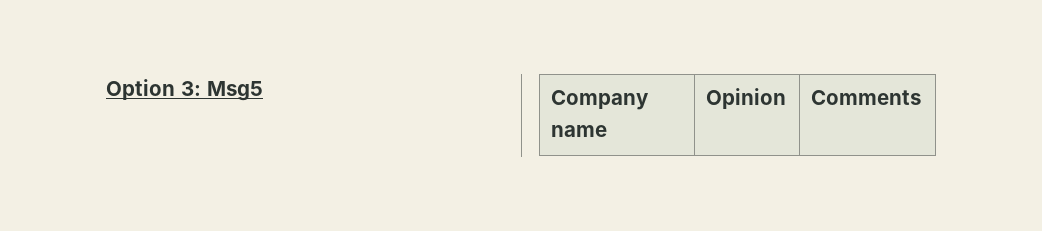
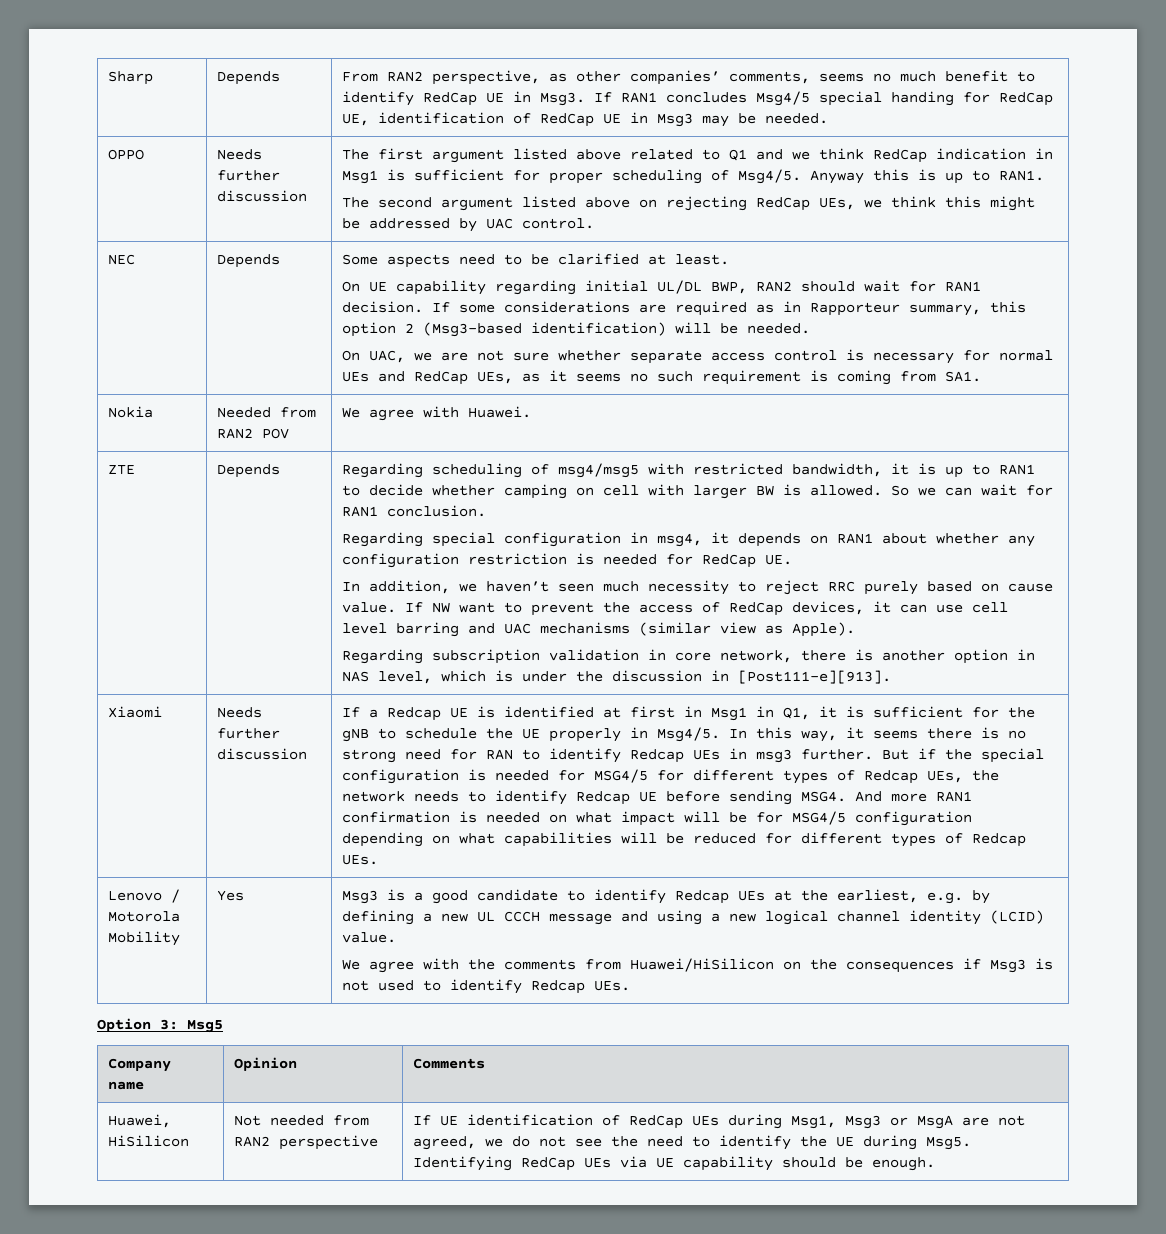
+ Sharp | Depends | From RAN2 perspective, as other companies’ comments, seems no much benefit to identify RedCap UE in Msg3. If RAN1 concludes Msg4/5 special handing for RedCap UE, identification of RedCap UE in Msg3 may be needed.
+ OPPO | Needs further discussion | The first argument listed above related to Q1 and we think RedCap indication in Msg1 is sufficient for proper scheduling of Msg4/5. Anyway this is up to RAN1.
+ The second argument listed above on rejecting RedCap UEs, we think this might be addressed by UAC control.
+ NEC | Depends | Some aspects need to be clarified at least.
+ On UE capability regarding initial UL/DL BWP, RAN2 should wait for RAN1 decision. If some considerations are required as in Rapporteur summary, this option 2 (Msg3-based identification) will be needed.
+ On UAC, we are not sure whether separate access control is necessary for normal UEs and RedCap UEs, as it seems no such requirement is coming from SA1.
+ Nokia | Needed from RAN2 POV | We agree with Huawei.
+ ZTE | Depends | Regarding scheduling of msg4/msg5 with restricted bandwidth, it is up to RAN1 to decide whether camping on cell with larger BW is allowed. So we can wait for RAN1 conclusion.
+ Regarding special configuration in msg4, it depends on RAN1 about whether any configuration restriction is needed for RedCap UE.
+ In addition, we haven’t seen much necessity to reject RRC purely based on cause value. If NW want to prevent the access of RedCap devices, it can use cell level barring and UAC mechanisms (similar view as Apple).
+ Regarding subscription validation in core network, there is another option in NAS level, which is under the discussion in [Post111-e][913].
+ Xiaomi | Needs further discussion | If a Redcap UE is identified at first in Msg1 in Q1, it is sufficient for the gNB to schedule the UE properly in Msg4/5. In this way, it seems there is no strong need for RAN to identify Redcap UEs in msg3 further. But if the special configuration is needed for MSG4/5 for different types of Redcap UEs, the network needs to identify Redcap UE before sending MSG4. And more RAN1 confirmation is needed on what impact will be for MSG4/5 configuration depending on what capabilities will be reduced for different types of Redcap UEs.
+ Lenovo / Motorola Mobility | Yes | Msg3 is a good candidate to identify Redcap UEs at the earliest, e.g. by defining a new UL CCCH message and using a new logical channel identity (LCID) value.
+ We agree with the comments from Huawei/HiSilicon on the consequences if Msg3 is not used to identify Redcap UEs.
+ Huawei, HiSilicon | Not needed from RAN2 perspective | If UE identification of RedCap UEs during Msg1, Msg3 or MsgA are not agreed, we do not see the need to identify the UE during Msg5. Identifying RedCap UEs via UE capability should be enough.

